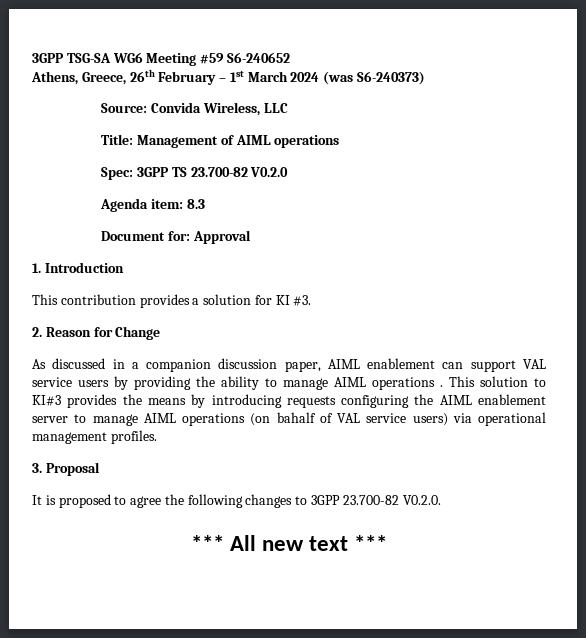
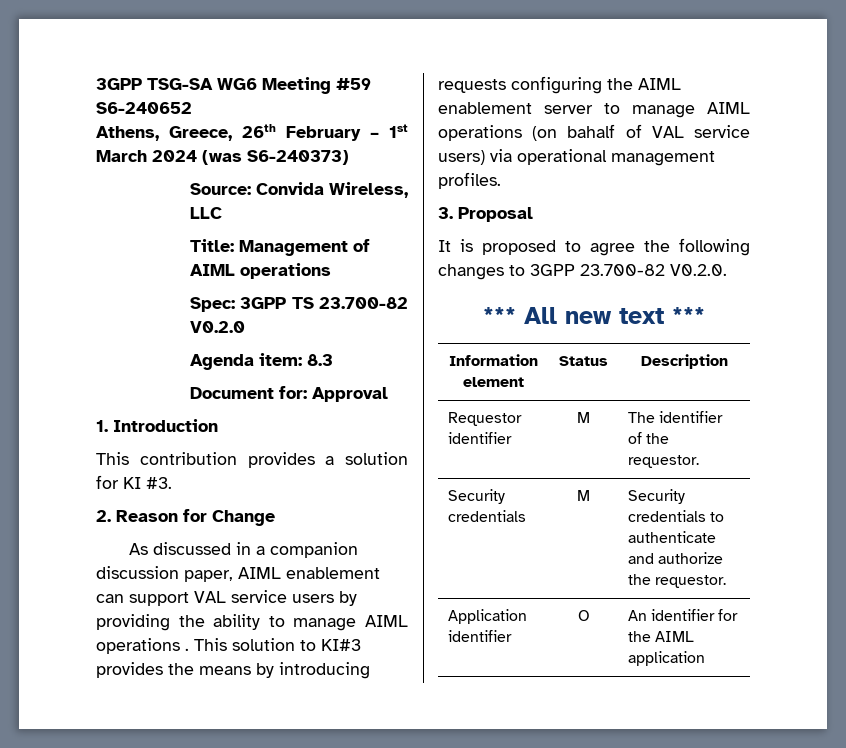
+ Information element | Status | Description
+ Requestor identifier | M | The identifier of the requestor.
+ Security credentials | M | Security credentials to authenticate and authorize the requestor.
+ Application identifier | O | An identifier for the AIML application

